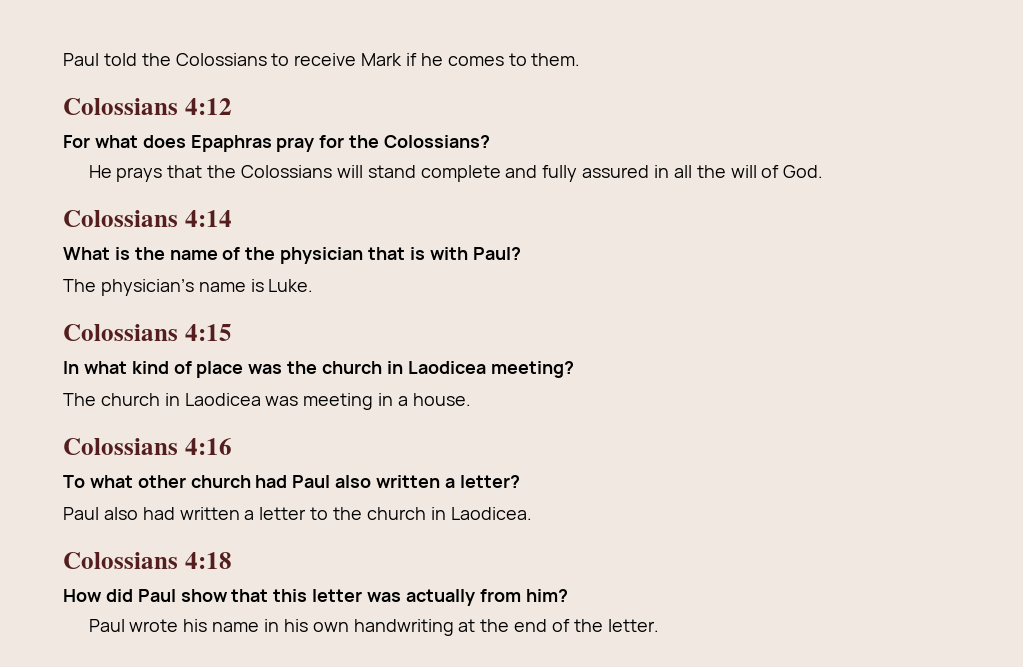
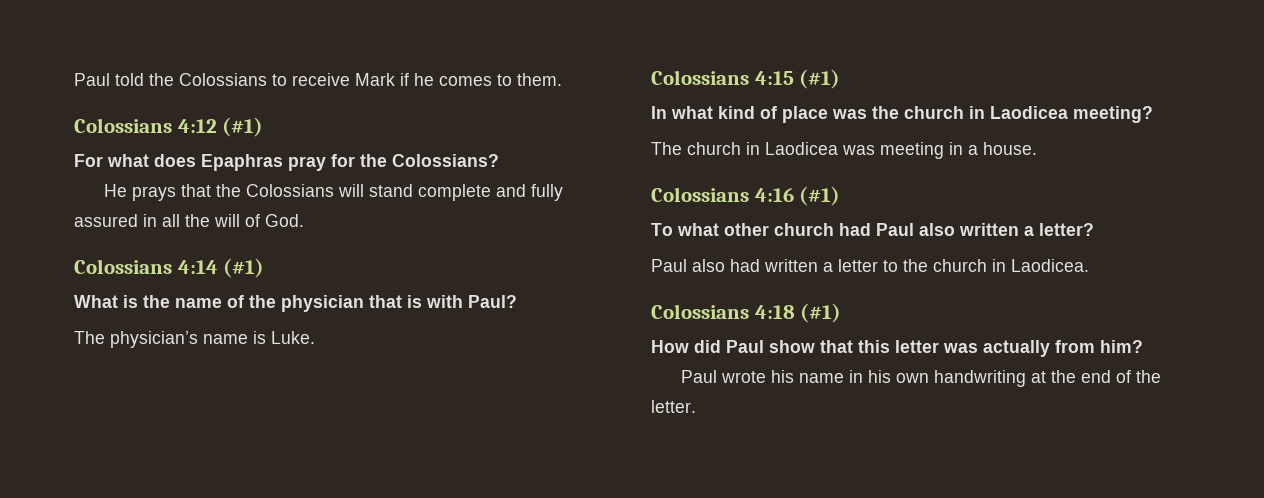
- Colossians 4:12
+ Colossians 4:12 (#1)
- Colossians 4:14
+ Colossians 4:14 (#1)
- Colossians 4:15
+ Colossians 4:15 (#1)
- Colossians 4:16
+ Colossians 4:16 (#1)
- Colossians 4:18
+ Colossians 4:18 (#1)

